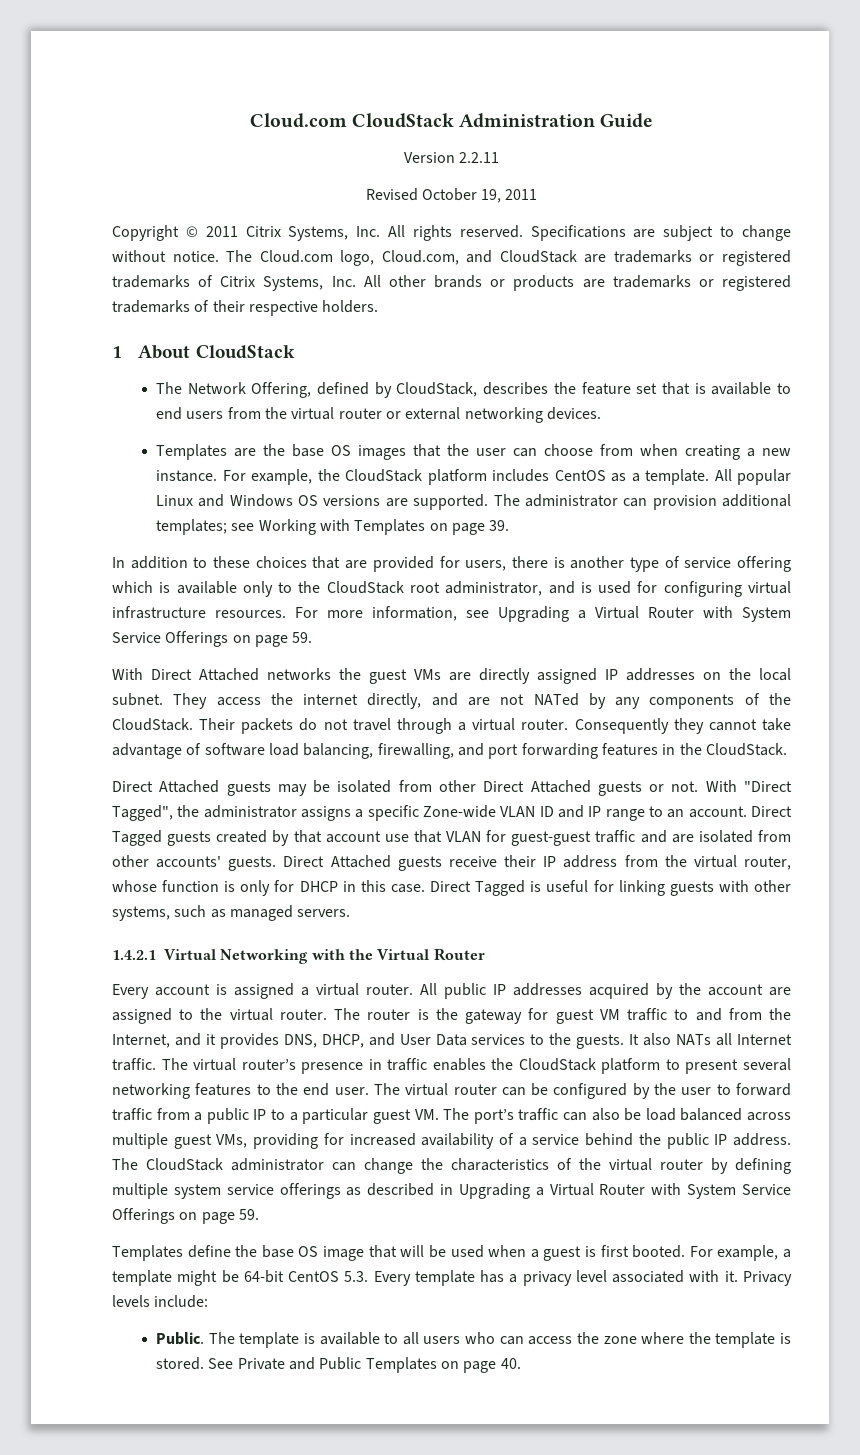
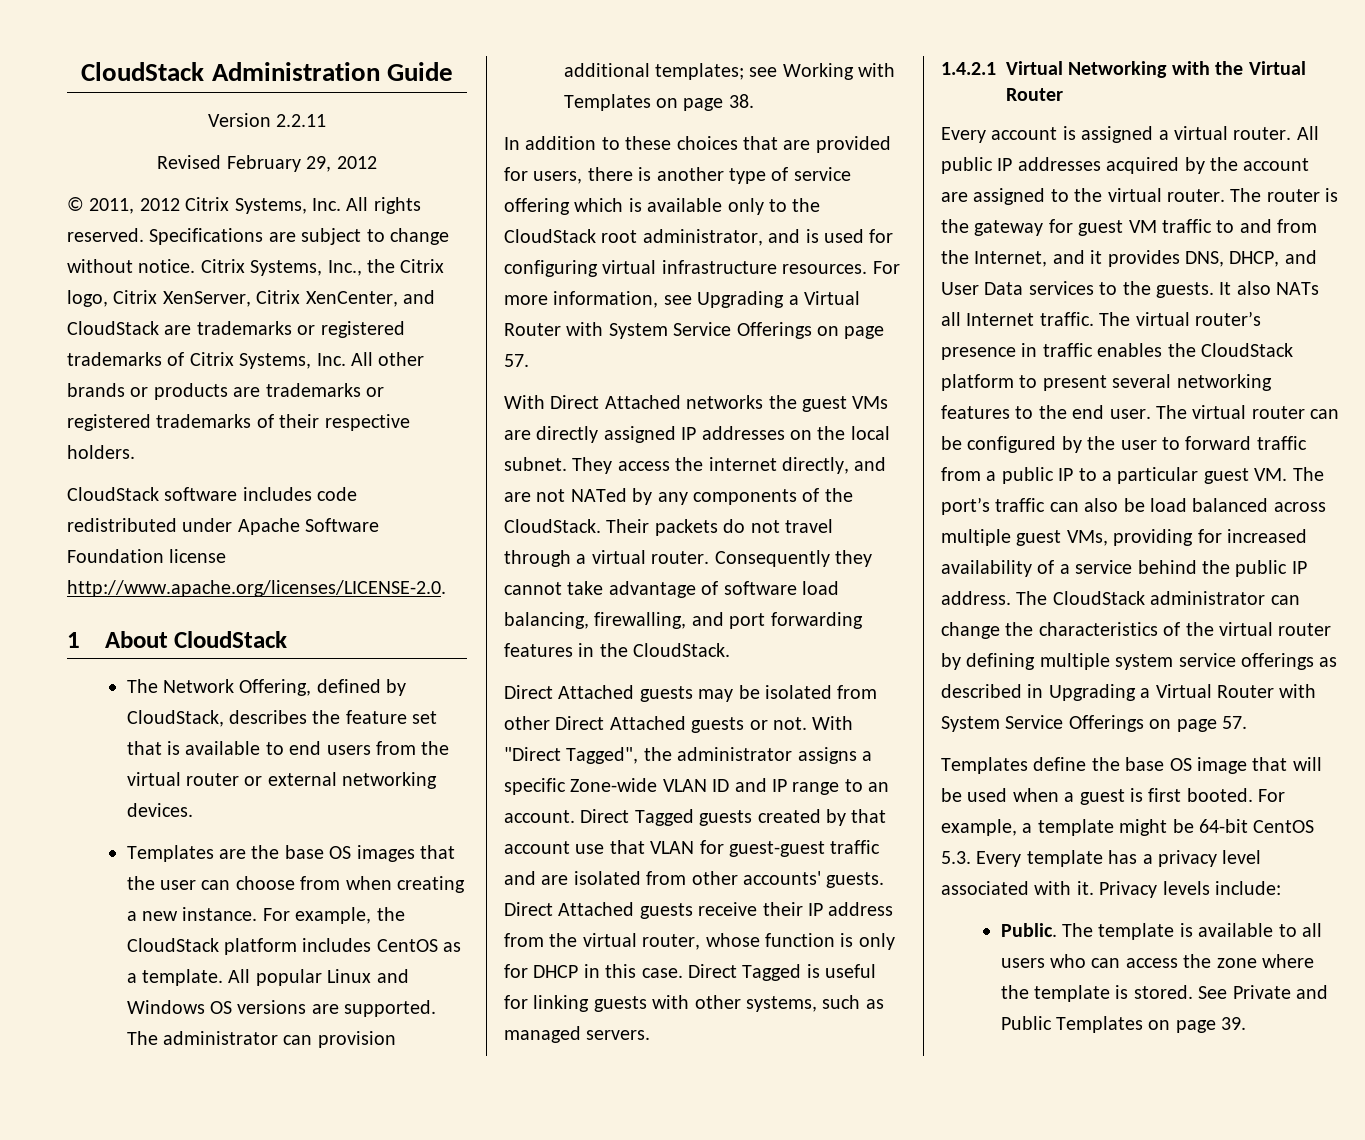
- Cloud.com CloudStack Administration Guide
+ CloudStack Administration Guide
- Revised October 19, 2011
- Copyright © 2011 Citrix Systems, Inc. All rights reserved.
+ Revised February 29, 2012
+ © 2011, 2012 Citrix Systems, Inc. All rights reserved.
- The Cloud.com logo, Cloud.com, and CloudStack are trademarks or registered trademarks of Citrix Systems, Inc. All other brands or products are trademarks or registered trademarks of their respective holders.
+ Citrix Systems, Inc., the Citrix logo, Citrix XenServer, Citrix XenCenter, and CloudStack are trademarks or registered trademarks of Citrix Systems, Inc. All other brands or products are trademarks or registered trademarks of their respective holders.
+ CloudStack software includes code redistributed under Apache Software Foundation license http://www.apache.org/licenses/LICENSE-2.0.
- The administrator can provision additional templates; see Working with Templates on page 39.
+ The administrator can provision additional templates; see Working with Templates on page 38.
- For more information, see Upgrading a Virtual Router with System Service Offerings on page 59.
+ For more information, see Upgrading a Virtual Router with System Service Offerings on page 57.
- The CloudStack administrator can change the characteristics of the virtual router by defining multiple system service offerings as described in Upgrading a Virtual Router with System Service Offerings on page 59.
+ The CloudStack administrator can change the characteristics of the virtual router by defining multiple system service offerings as described in Upgrading a Virtual Router with System Service Offerings on page 57.
- See Private and Public Templates on page 40.
+ See Private and Public Templates on page 39.

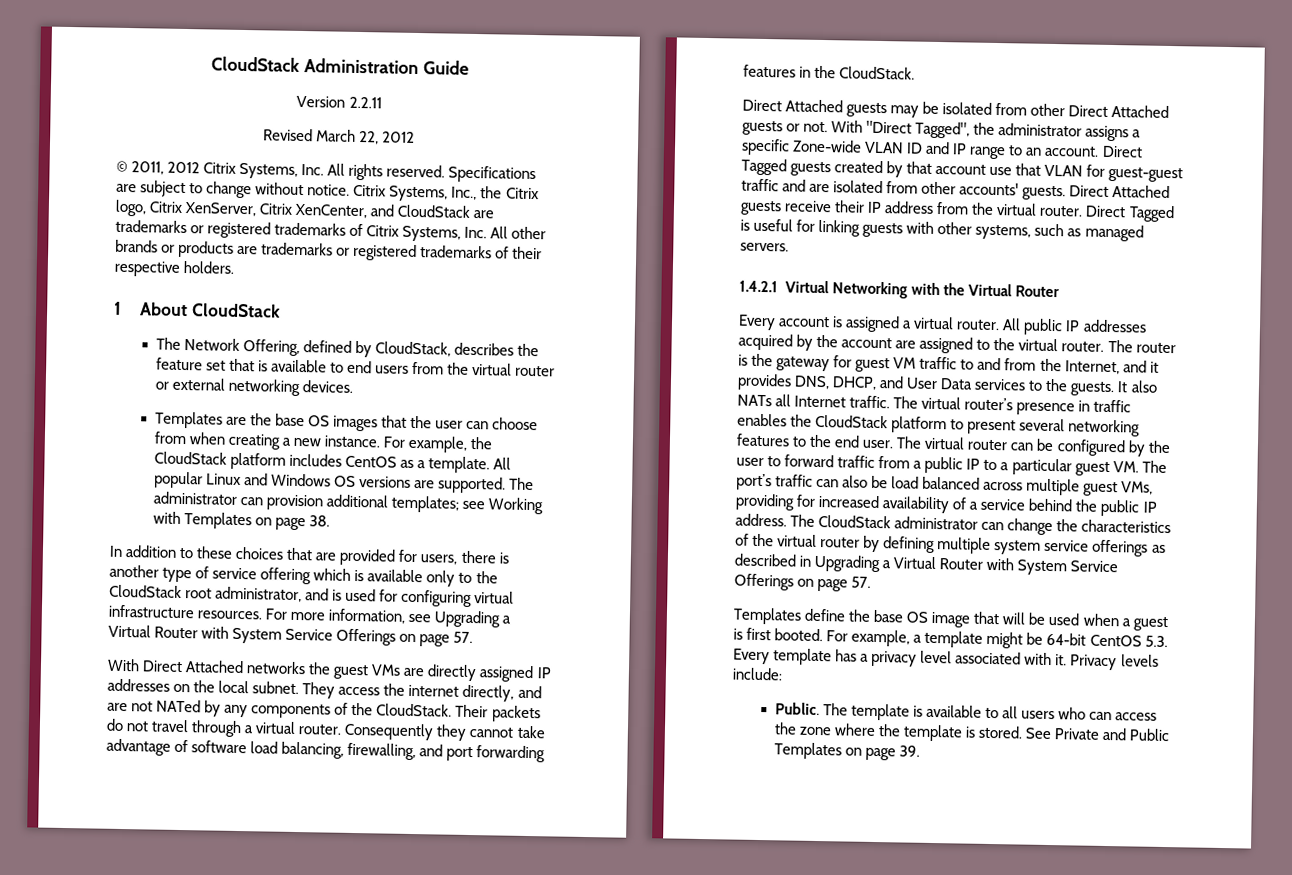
- Revised February 29, 2012
+ Revised March 22, 2012
- CloudStack software includes code redistributed under Apache Software Foundation license http://www.apache.org/licenses/LICENSE-2.0.
- Direct Attached guests receive their IP address from the virtual router, whose function is only for DHCP in this case.
+ Direct Attached guests receive their IP address from the virtual router.

